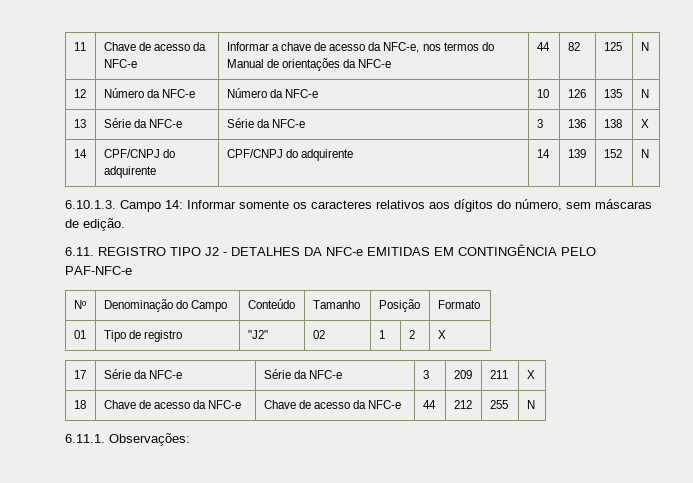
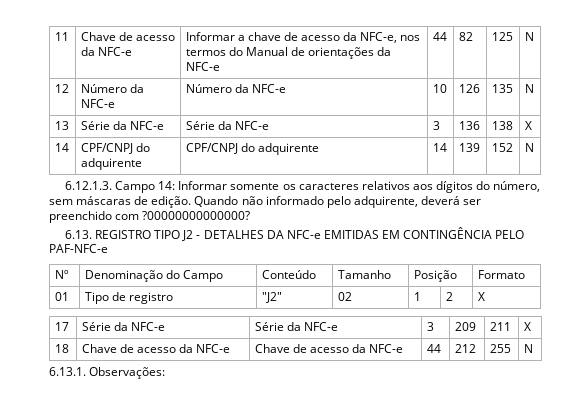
- 6.10.1.3. Campo 14: Informar somente os caracteres relativos aos dígitos do número, sem máscaras de edição.
- 6.11. REGISTRO TIPO J2 - DETALHES DA NFC-e EMITIDAS EM CONTINGÊNCIA PELO PAF-NFC-e
+ 6.12.1.3. Campo 14: Informar somente os caracteres relativos aos dígitos do número, sem máscaras de edição. Quando não informado pelo adquirente, deverá ser preenchido com ?00000000000000?
+ 6.13. REGISTRO TIPO J2 - DETALHES DA NFC-e EMITIDAS EM CONTINGÊNCIA PELO PAF-NFC-e
- 6.11.1. Observações:
+ 6.13.1. Observações:

